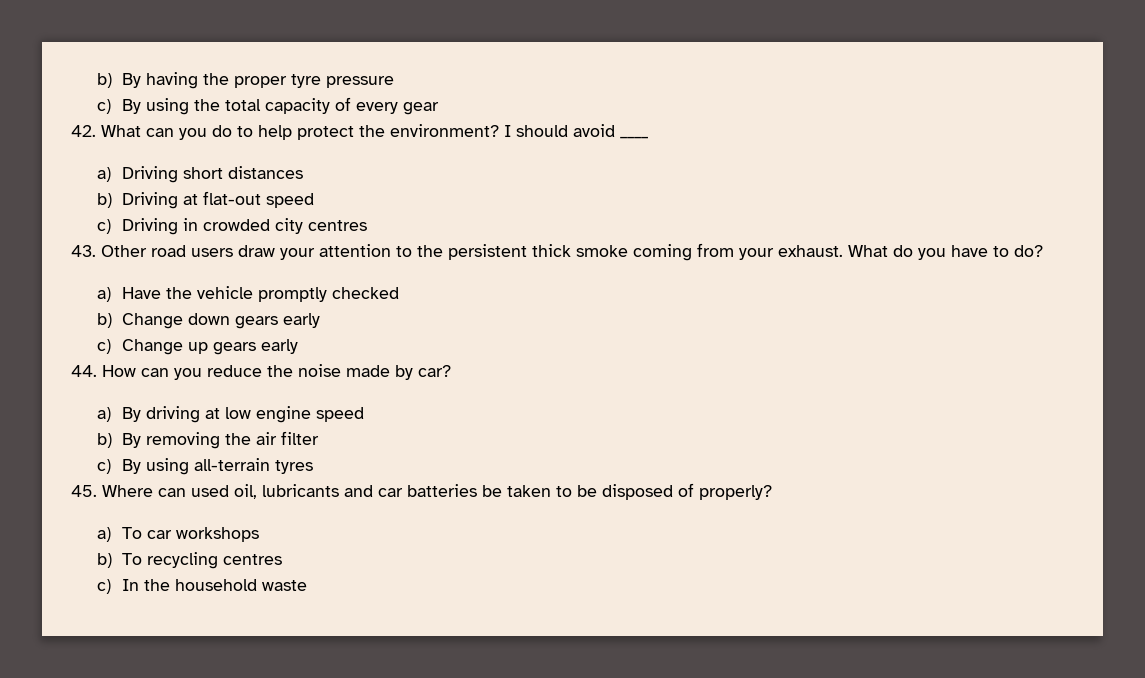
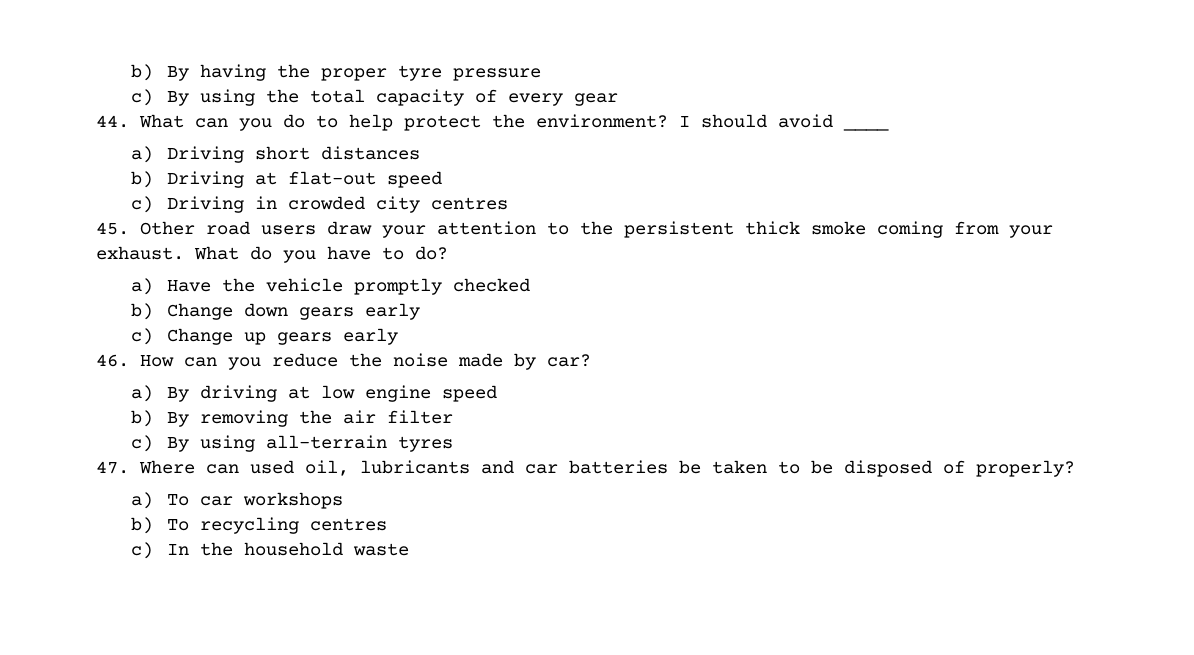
- 42. What can you do to help protect the environment?
+ 44. What can you do to help protect the environment?
- 43. Other road users draw your attention to the persistent thick smoke coming from your exhaust.
+ 45. Other road users draw your attention to the persistent thick smoke coming from your exhaust.
- 44. How can you reduce the noise made by car?
+ 46. How can you reduce the noise made by car?
- 45. Where can used oil, lubricants and car batteries be taken to be disposed of properly?
+ 47. Where can used oil, lubricants and car batteries be taken to be disposed of properly?

